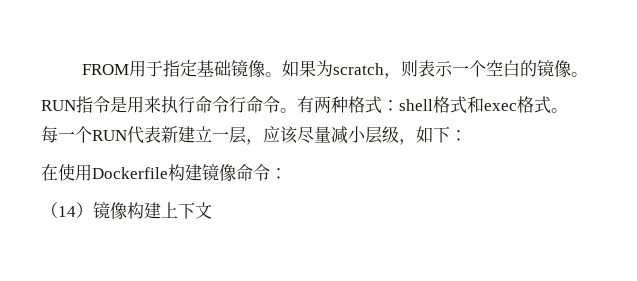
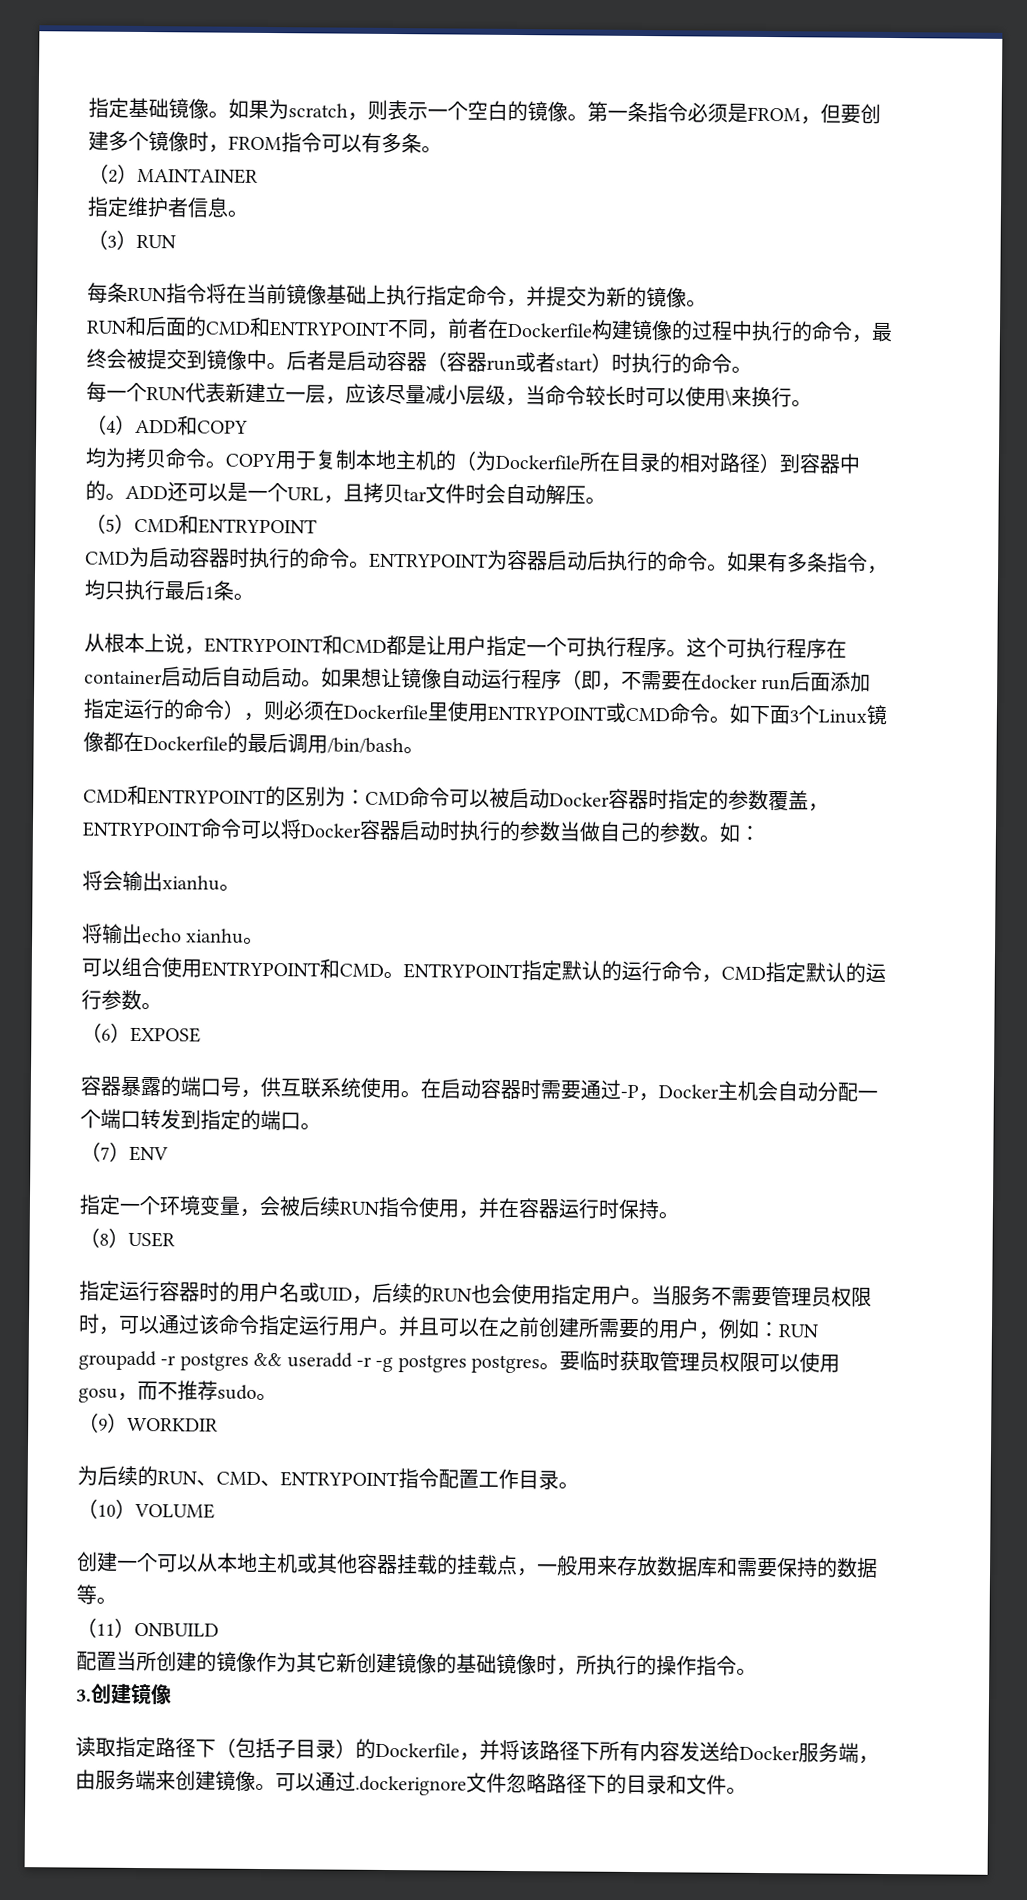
- FROM用于指定基础镜像。
+ 指定基础镜像。
- 如果为scratch，则表示一个空白的镜像。
- RUN指令是用来执行命令行命令。有两种格式：shell格式和exec格式。
+ 如果为scratch，则表示一个空白的镜像。第一条指令必须是FROM，但要创建多个镜像时，FROM指令可以有多条。
+ （2）MAINTAINER
+ 指定维护者信息。
+ （3）RUN
+ 每条RUN指令将在当前镜像基础上执行指定命令，并提交为新的镜像。
+ RUN和后面的CMD和ENTRYPOINT不同，前者在Dockerfile构建镜像的过程中执行的命令，最终会被提交到镜像中。后者是启动容器（容器run或者start）时执行的命令。
- 每一个RUN代表新建立一层，应该尽量减小层级，如下：
- 在使用Dockerfile构建镜像命令：
- （14）镜像构建上下文
+ 每一个RUN代表新建立一层，应该尽量减小层级，当命令较长时可以使用\来换行。
+ （4）ADD和COPY
+ 均为拷贝命令。COPY用于复制本地主机的（为Dockerfile所在目录的相对路径）到容器中的。ADD还可以是一个URL，且拷贝tar文件时会自动解压。
+ （5）CMD和ENTRYPOINT
+ CMD为启动容器时执行的命令。ENTRYPOINT为容器启动后执行的命令。如果有多条指令，均只执行最后1条。
+ 从根本上说，ENTRYPOINT和CMD都是让用户指定一个可执行程序。这个可执行程序在container启动后自动启动。如果想让镜像自动运行程序（即，不需要在docker run后面添加指定运行的命令），则必须在Dockerfile里使用ENTRYPOINT或CMD命令。如下面3个Linux镜像都在Dockerfile的最后调用/bin/bash。
+ CMD和ENTRYPOINT的区别为：CMD命令可以被启动Docker容器时指定的参数覆盖，ENTRYPOINT命令可以将Docker容器启动时执行的参数当做自己的参数。如：
+ 将会输出xianhu。
+ 将输出echo xianhu。
+ 可以组合使用ENTRYPOINT和CMD。ENTRYPOINT指定默认的运行命令，CMD指定默认的运行参数。
+ （6）EXPOSE
+ 容器暴露的端口号，供互联系统使用。在启动容器时需要通过-P，Docker主机会自动分配一个端口转发到指定的端口。
+ （7）ENV
+ 指定一个环境变量，会被后续RUN指令使用，并在容器运行时保持。
+ （8）USER
+ 指定运行容器时的用户名或UID，后续的RUN也会使用指定用户。当服务不需要管理员权限时，可以通过该命令指定运行用户。并且可以在之前创建所需要的用户，例如：RUN groupadd -r postgres && useradd -r -g postgres postgres。要临时获取管理员权限可以使用gosu，而不推荐sudo。
+ （9）WORKDIR
+ 为后续的RUN、CMD、ENTRYPOINT指令配置工作目录。
+ （10）VOLUME
+ 创建一个可以从本地主机或其他容器挂载的挂载点，一般用来存放数据库和需要保持的数据等。
+ （11）ONBUILD
+ 配置当所创建的镜像作为其它新创建镜像的基础镜像时，所执行的操作指令。
+ 3.创建镜像
+ 读取指定路径下（包括子目录）的Dockerfile，并将该路径下所有内容发送给Docker服务端，由服务端来创建镜像。可以通过.dockerignore文件忽略路径下的目录和文件。

